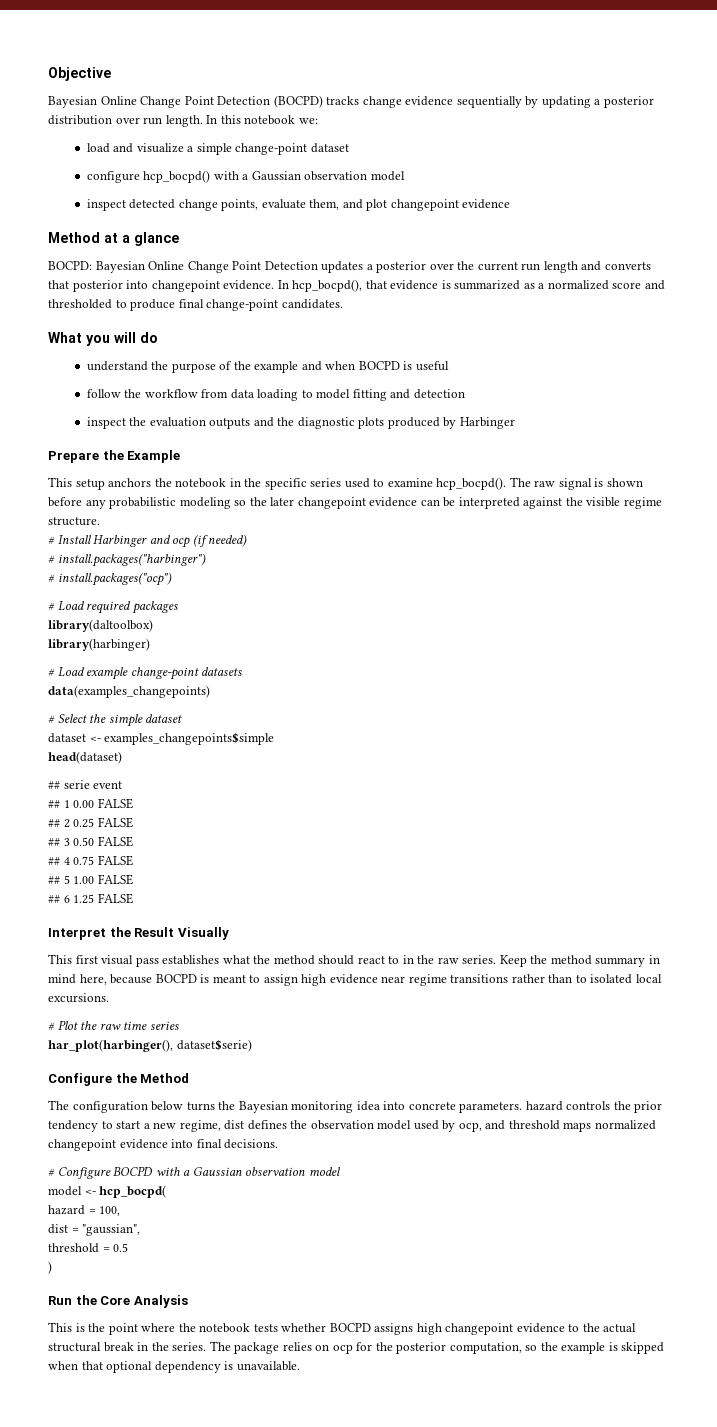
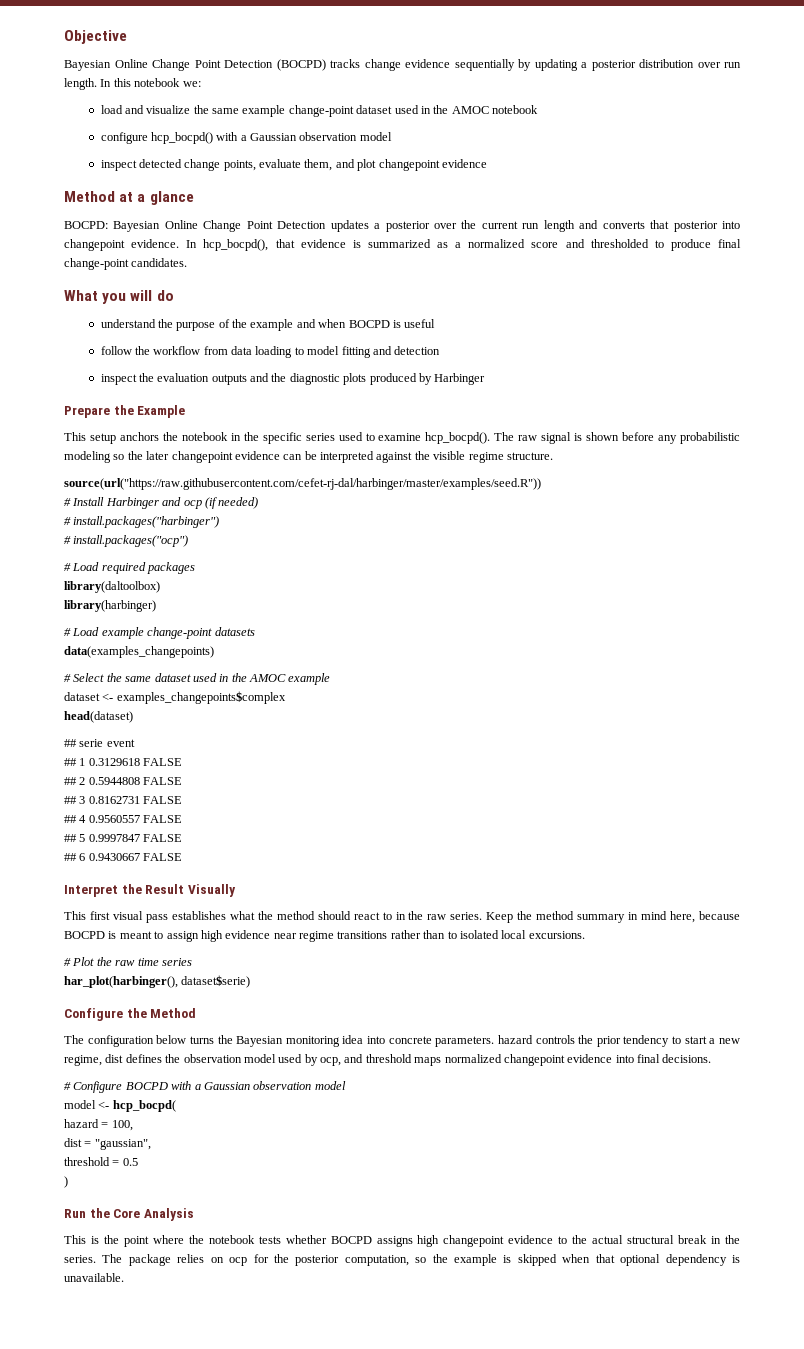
- load and visualize a simple change-point dataset
+ load and visualize the same example change-point dataset used in the AMOC notebook
+ source(url("https://raw.githubusercontent.com/cefet-rj-dal/harbinger/master/examples/seed.R"))
- # Select the simple dataset
+ # Select the same dataset used in the AMOC example
- dataset <- examples_changepoints$simple
+ dataset <- examples_changepoints$complex
- ## 1 0.00 FALSE
+ ## 1 0.3129618 FALSE
- ## 2 0.25 FALSE
+ ## 2 0.5944808 FALSE
- ## 3 0.50 FALSE
+ ## 3 0.8162731 FALSE
- ## 4 0.75 FALSE
+ ## 4 0.9560557 FALSE
- ## 5 1.00 FALSE
+ ## 5 0.9997847 FALSE
- ## 6 1.25 FALSE
+ ## 6 0.9430667 FALSE

